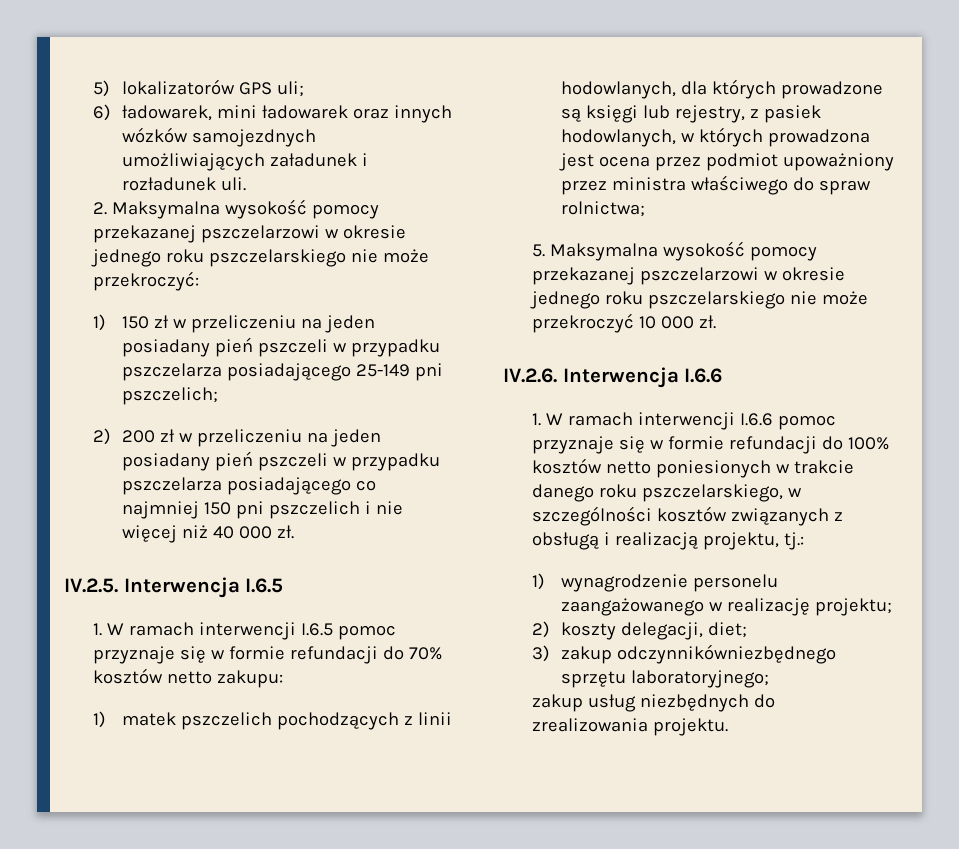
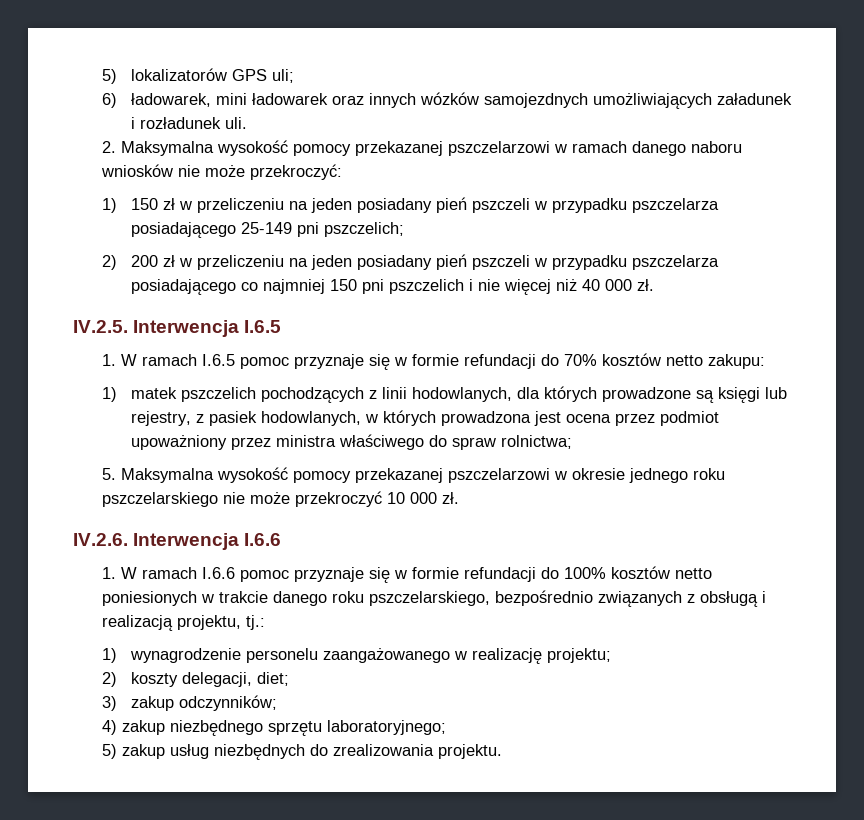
- 2. Maksymalna wysokość pomocy przekazanej pszczelarzowi w okresie jednego roku pszczelarskiego nie może przekroczyć:
+ 2. Maksymalna wysokość pomocy przekazanej pszczelarzowi w ramach danego naboru wniosków nie może przekroczyć:
- 1. W ramach interwencji I.6.5 pomoc przyznaje się w formie refundacji do 70% kosztów netto zakupu:
+ 1. W ramach I.6.5 pomoc przyznaje się w formie refundacji do 70% kosztów netto zakupu:
- 1. W ramach interwencji I.6.6 pomoc przyznaje się w formie refundacji do 100% kosztów netto poniesionych w trakcie danego roku pszczelarskiego, w szczególności kosztów związanych z obsługą i realizacją projektu, tj.:
+ 1. W ramach I.6.6 pomoc przyznaje się w formie refundacji do 100% kosztów netto poniesionych w trakcie danego roku pszczelarskiego, bezpośrednio związanych z obsługą i realizacją projektu, tj.:
- 3) zakup odczynnikówniezbędnego sprzętu laboratoryjnego;
+ 3) zakup odczynników;
+ 4) zakup niezbędnego sprzętu laboratoryjnego;
- zakup usług niezbędnych do zrealizowania projektu.
+ 5) zakup usług niezbędnych do zrealizowania projektu.

